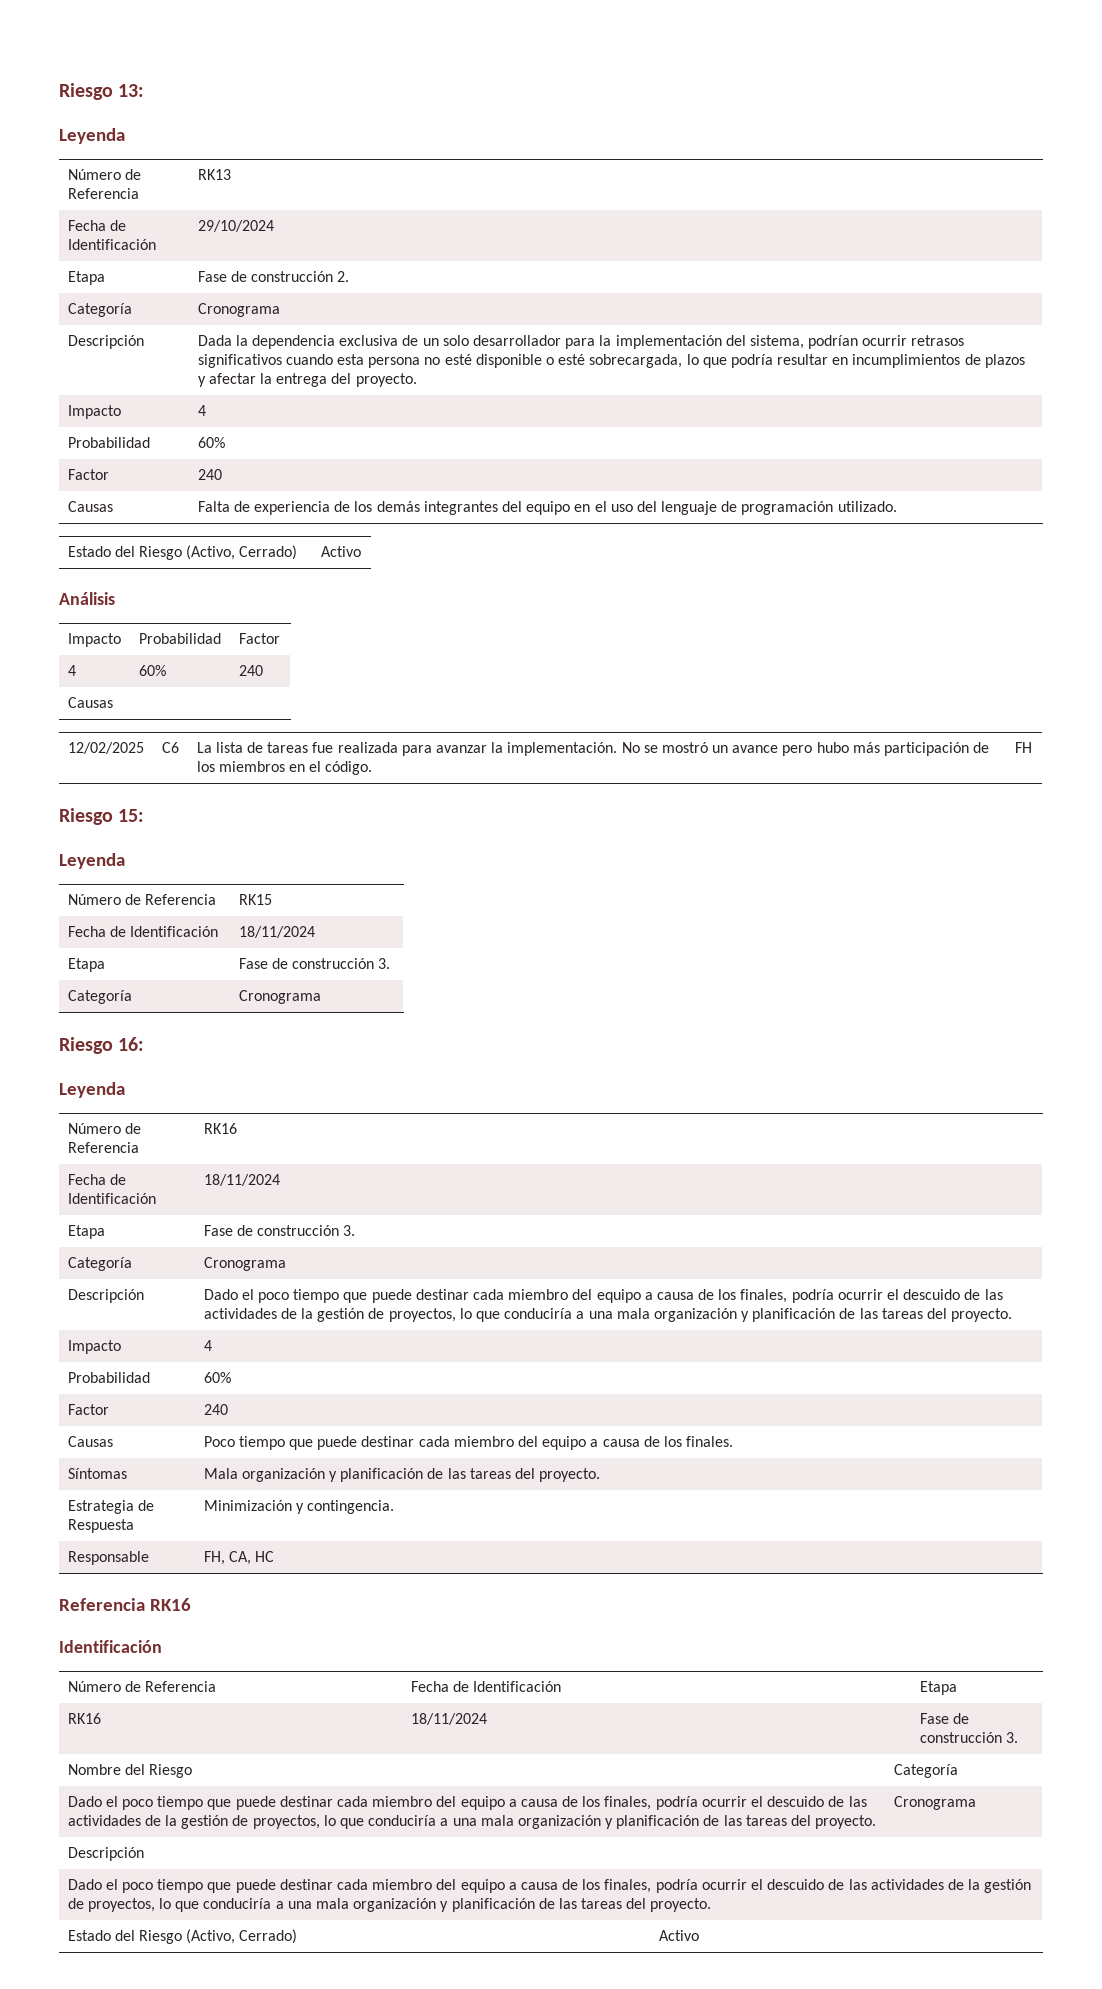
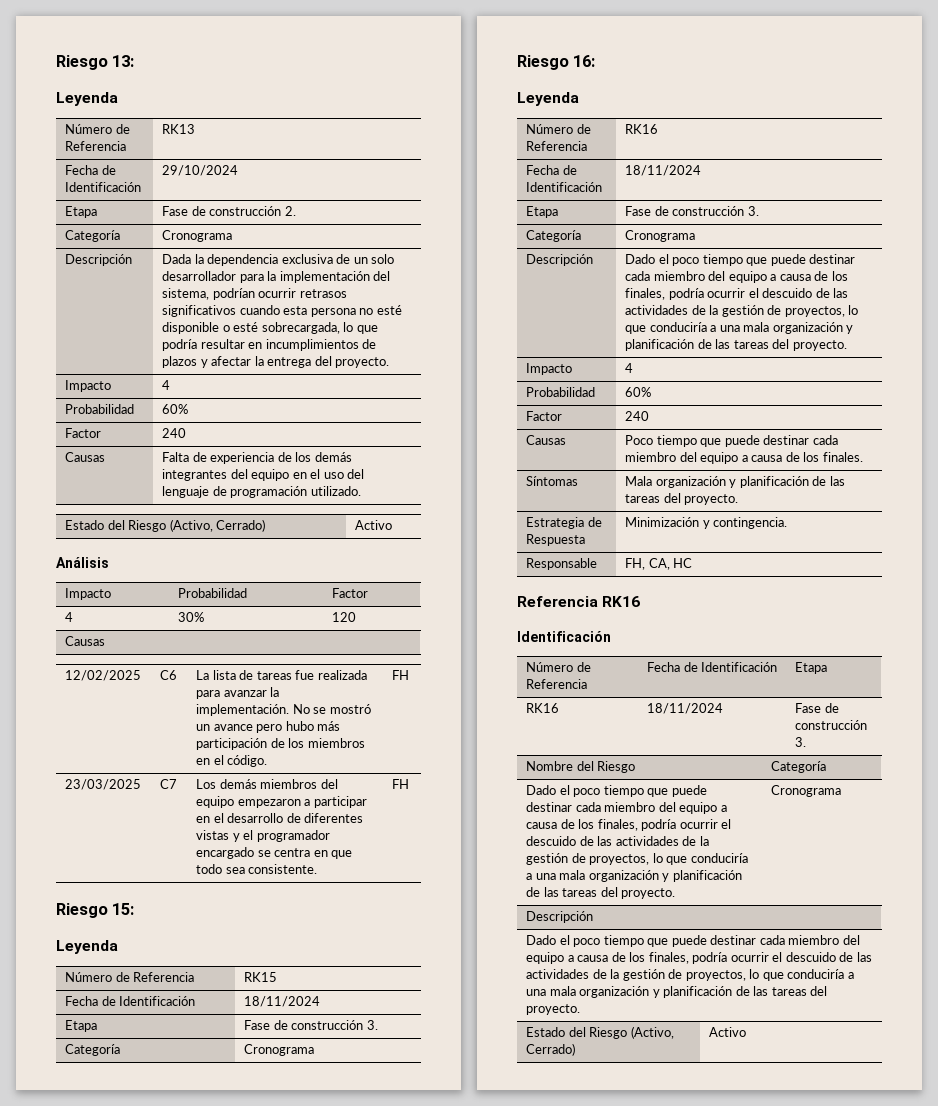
- 4 | 60% | 240
+ 4 | 30% | 120
+ 23/03/2025 | C7 | Los demás miembros del equipo empezaron a participar en el desarrollo de diferentes vistas y el programador encargado se centra en que todo sea consistente. | FH

